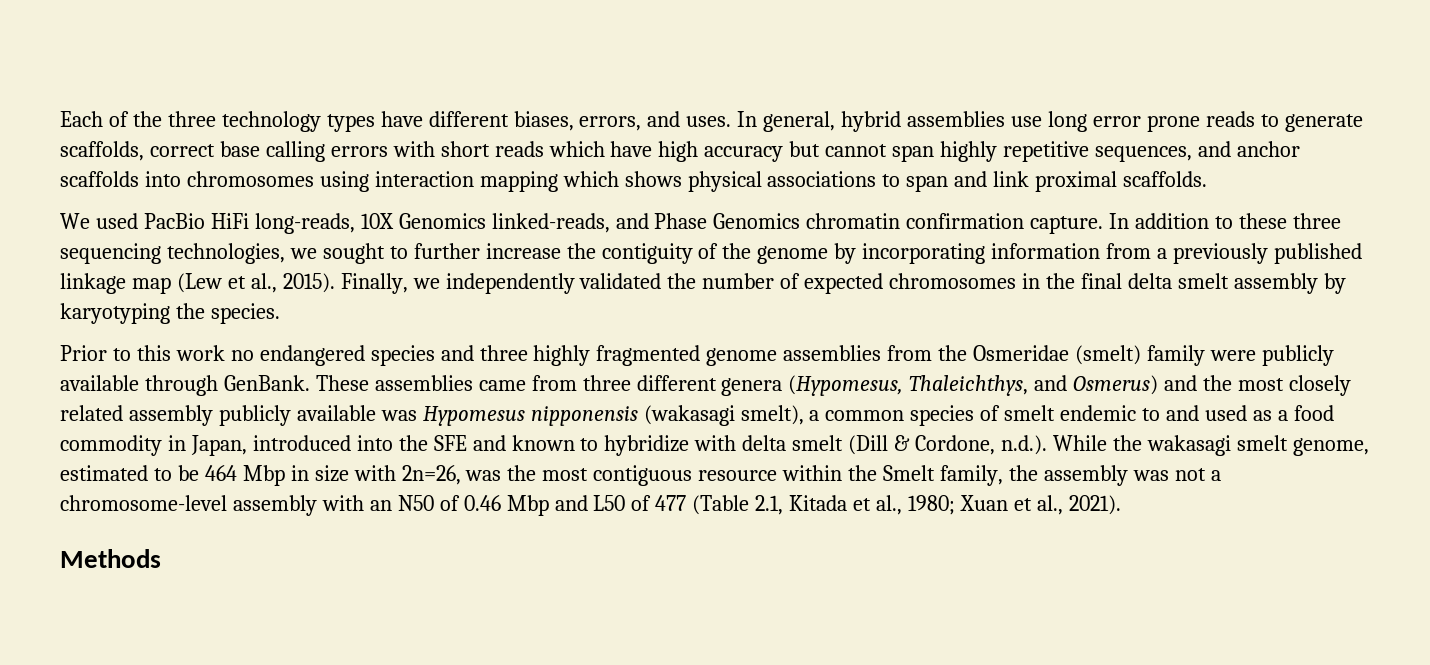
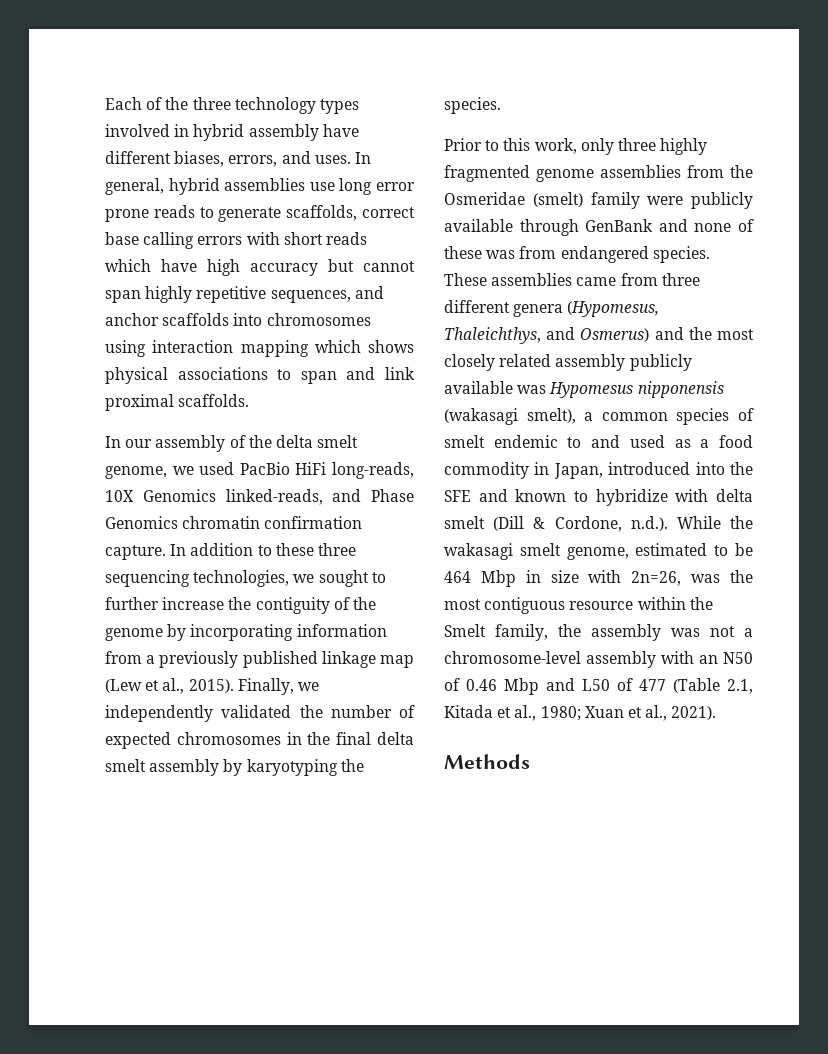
- Each of the three technology types have different biases, errors, and uses.
+ Each of the three technology types involved in hybrid assembly have different biases, errors, and uses.
- We used PacBio HiFi long-reads, 10X Genomics linked-reads, and Phase Genomics chromatin confirmation capture.
+ In our assembly of the delta smelt genome, we used PacBio HiFi long-reads, 10X Genomics linked-reads, and Phase Genomics chromatin confirmation capture.
- Prior to this work no endangered species and three highly fragmented genome assemblies from the Osmeridae (smelt) family were publicly available through GenBank.
+ Prior to this work, only three highly fragmented genome assemblies from the Osmeridae (smelt) family were publicly available through GenBank and none of these was from endangered species.

